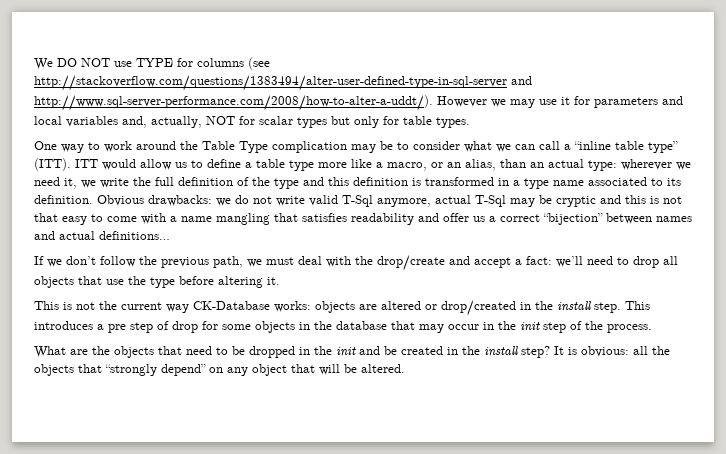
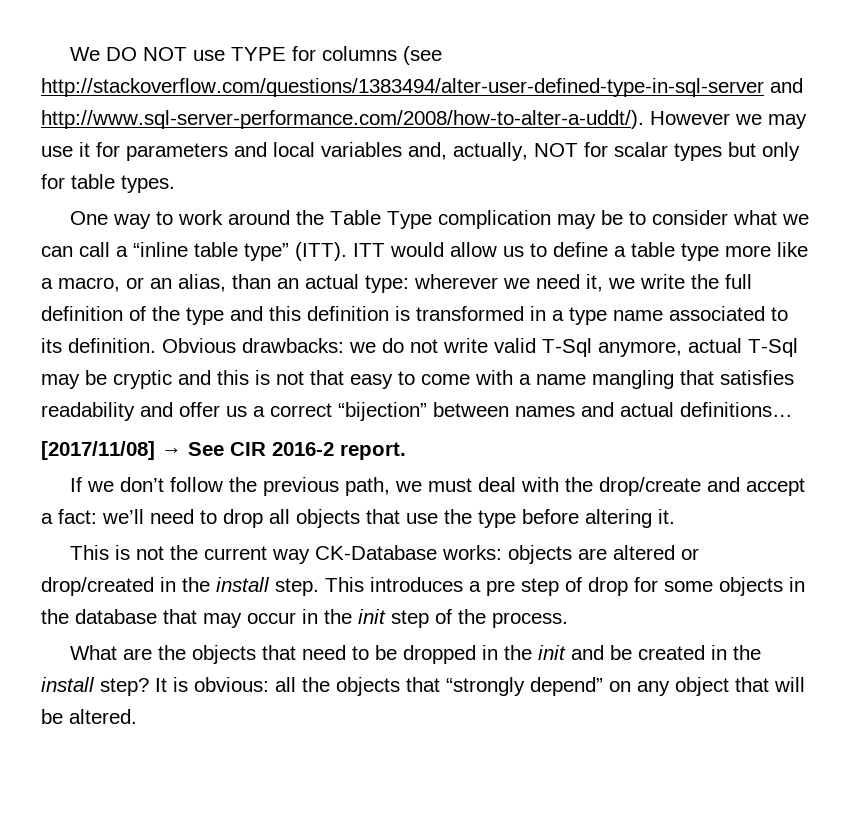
+ [2017/11/08] → See CIR 2016-2 report.

